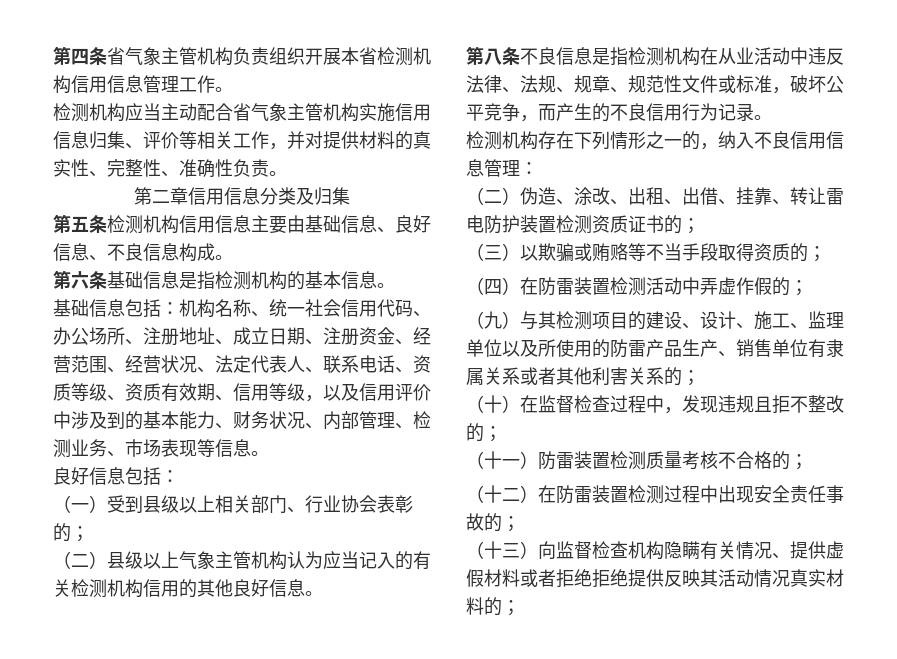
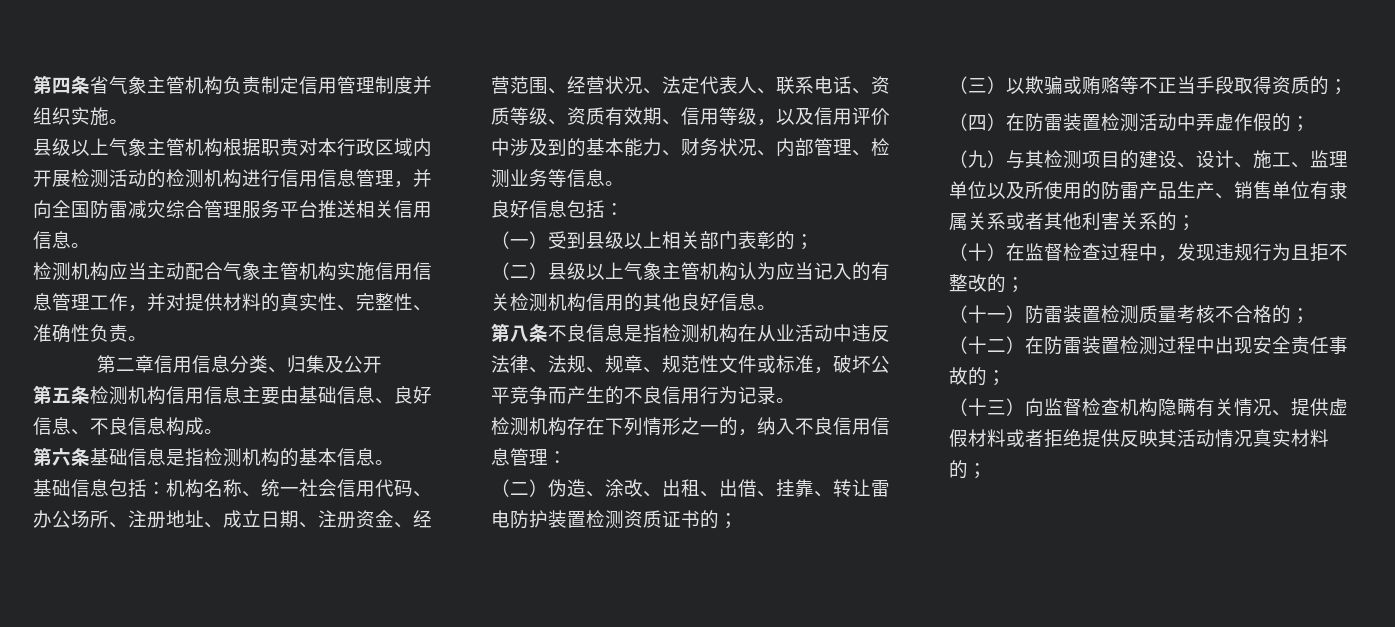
- 第四条省气象主管机构负责组织开展本省检测机构信用信息管理工作。
+ 第四条省气象主管机构负责制定信用管理制度并组织实施。
+ 县级以上气象主管机构根据职责对本行政区域内开展检测活动的检测机构进行信用信息管理，并向全国防雷减灾综合管理服务平台推送相关信用信息。
- 检测机构应当主动配合省气象主管机构实施信用信息归集、评价等相关工作，并对提供材料的真实性、完整性、准确性负责。
+ 检测机构应当主动配合气象主管机构实施信用信息管理工作，并对提供材料的真实性、完整性、准确性负责。
- 第二章信用信息分类及归集
+ 第二章信用信息分类、归集及公开
- 基础信息包括：机构名称、统一社会信用代码、办公场所、注册地址、成立日期、注册资金、经营范围、经营状况、法定代表人、联系电话、资质等级、资质有效期、信用等级，以及信用评价中涉及到的基本能力、财务状况、内部管理、检测业务、市场表现等信息。
+ 基础信息包括：机构名称、统一社会信用代码、办公场所、注册地址、成立日期、注册资金、经营范围、经营状况、法定代表人、联系电话、资质等级、资质有效期、信用等级，以及信用评价中涉及到的基本能力、财务状况、内部管理、检测业务等信息。
- （一）受到县级以上相关部门、行业协会表彰的；
+ （一）受到县级以上相关部门表彰的；
- 第八条不良信息是指检测机构在从业活动中违反法律、法规、规章、规范性文件或标准，破坏公平竞争，而产生的不良信用行为记录。
+ 第八条不良信息是指检测机构在从业活动中违反法律、法规、规章、规范性文件或标准，破坏公平竞争而产生的不良信用行为记录。
- （三）以欺骗或贿赂等不当手段取得资质的；
+ （三）以欺骗或贿赂等不正当手段取得资质的；
- （十）在监督检查过程中，发现违规且拒不整改的；
+ （十）在监督检查过程中，发现违规行为且拒不整改的；
- （十三）向监督检查机构隐瞒有关情况、提供虚假材料或者拒绝拒绝提供反映其活动情况真实材料的；
+ （十三）向监督检查机构隐瞒有关情况、提供虚假材料或者拒绝提供反映其活动情况真实材料的；

